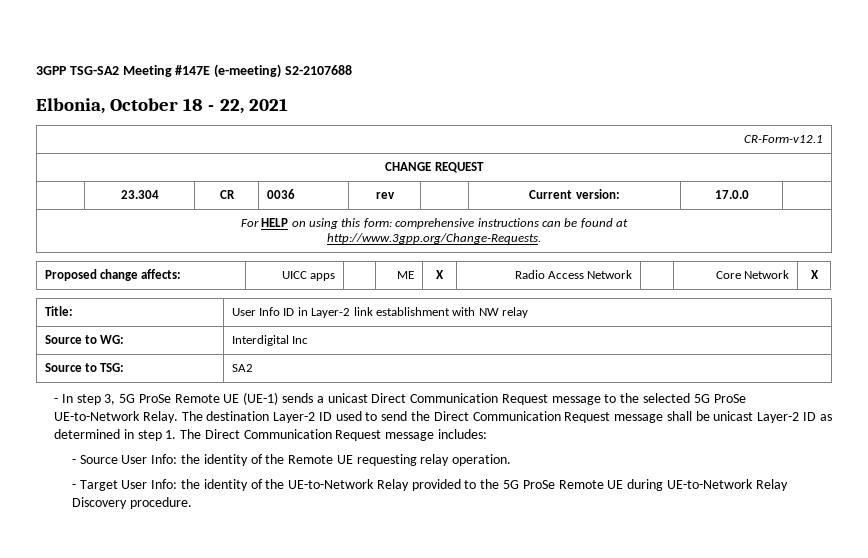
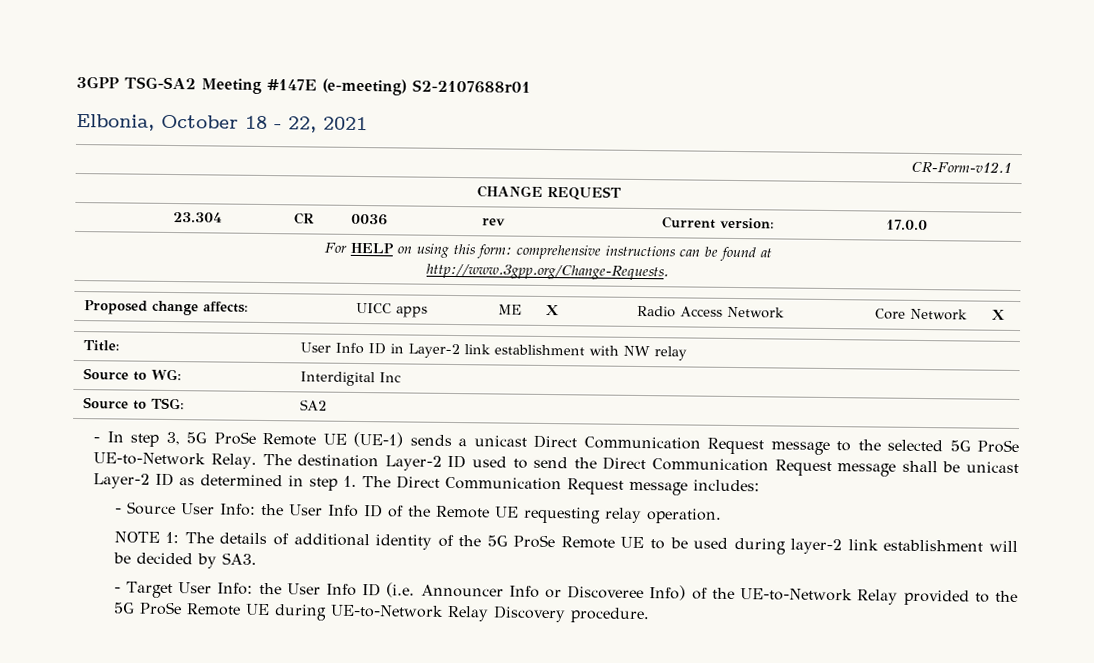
- 3GPP TSG-SA2 Meeting #147E (e-meeting) S2-2107688
+ 3GPP TSG-SA2 Meeting #147E (e-meeting) S2-2107688r01
- - Source User Info: the identity of the Remote UE requesting relay operation.
+ - Source User Info: the User Info ID of the Remote UE requesting relay operation.
+ NOTE 1: The details of additional identity of the 5G ProSe Remote UE to be used during layer-2 link establishment will be decided by SA3.
- - Target User Info: the identity of the UE-to-Network Relay provided to the 5G ProSe Remote UE during UE-to-Network Relay Discovery procedure.
+ - Target User Info: the User Info ID (i.e. Announcer Info or Discoveree Info) of the UE-to-Network Relay provided to the 5G ProSe Remote UE during UE-to-Network Relay Discovery procedure.

